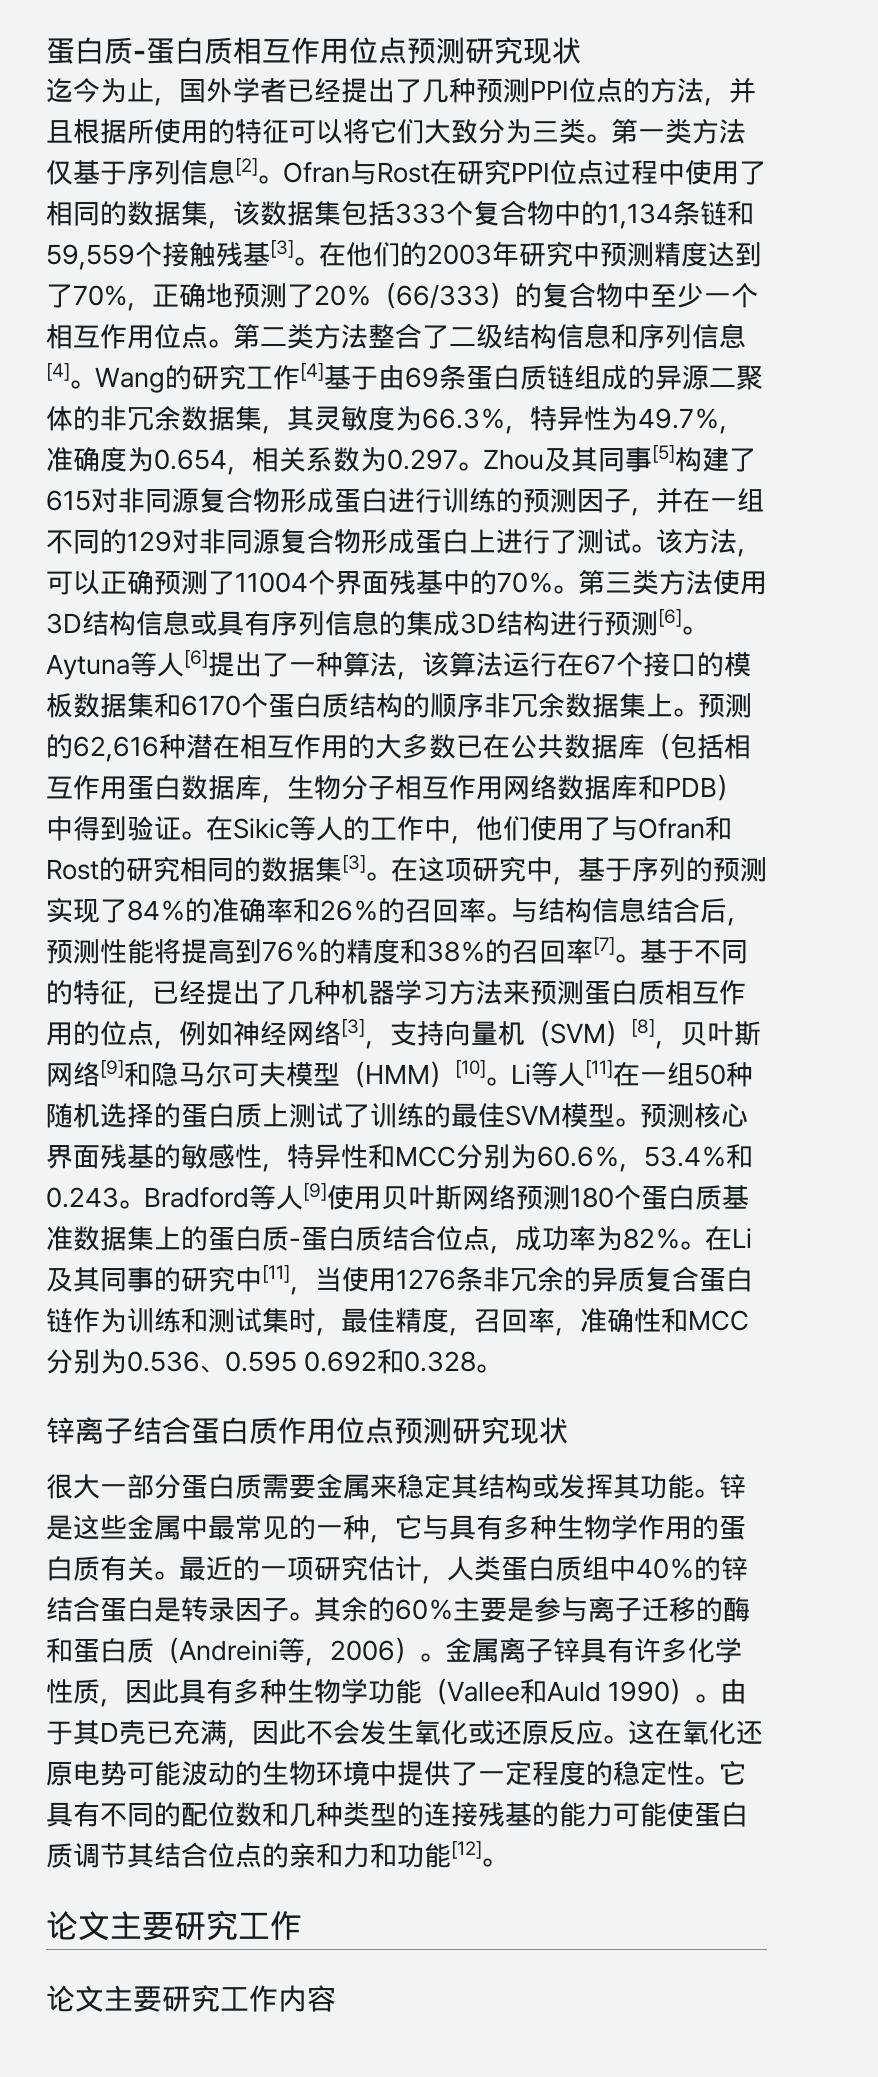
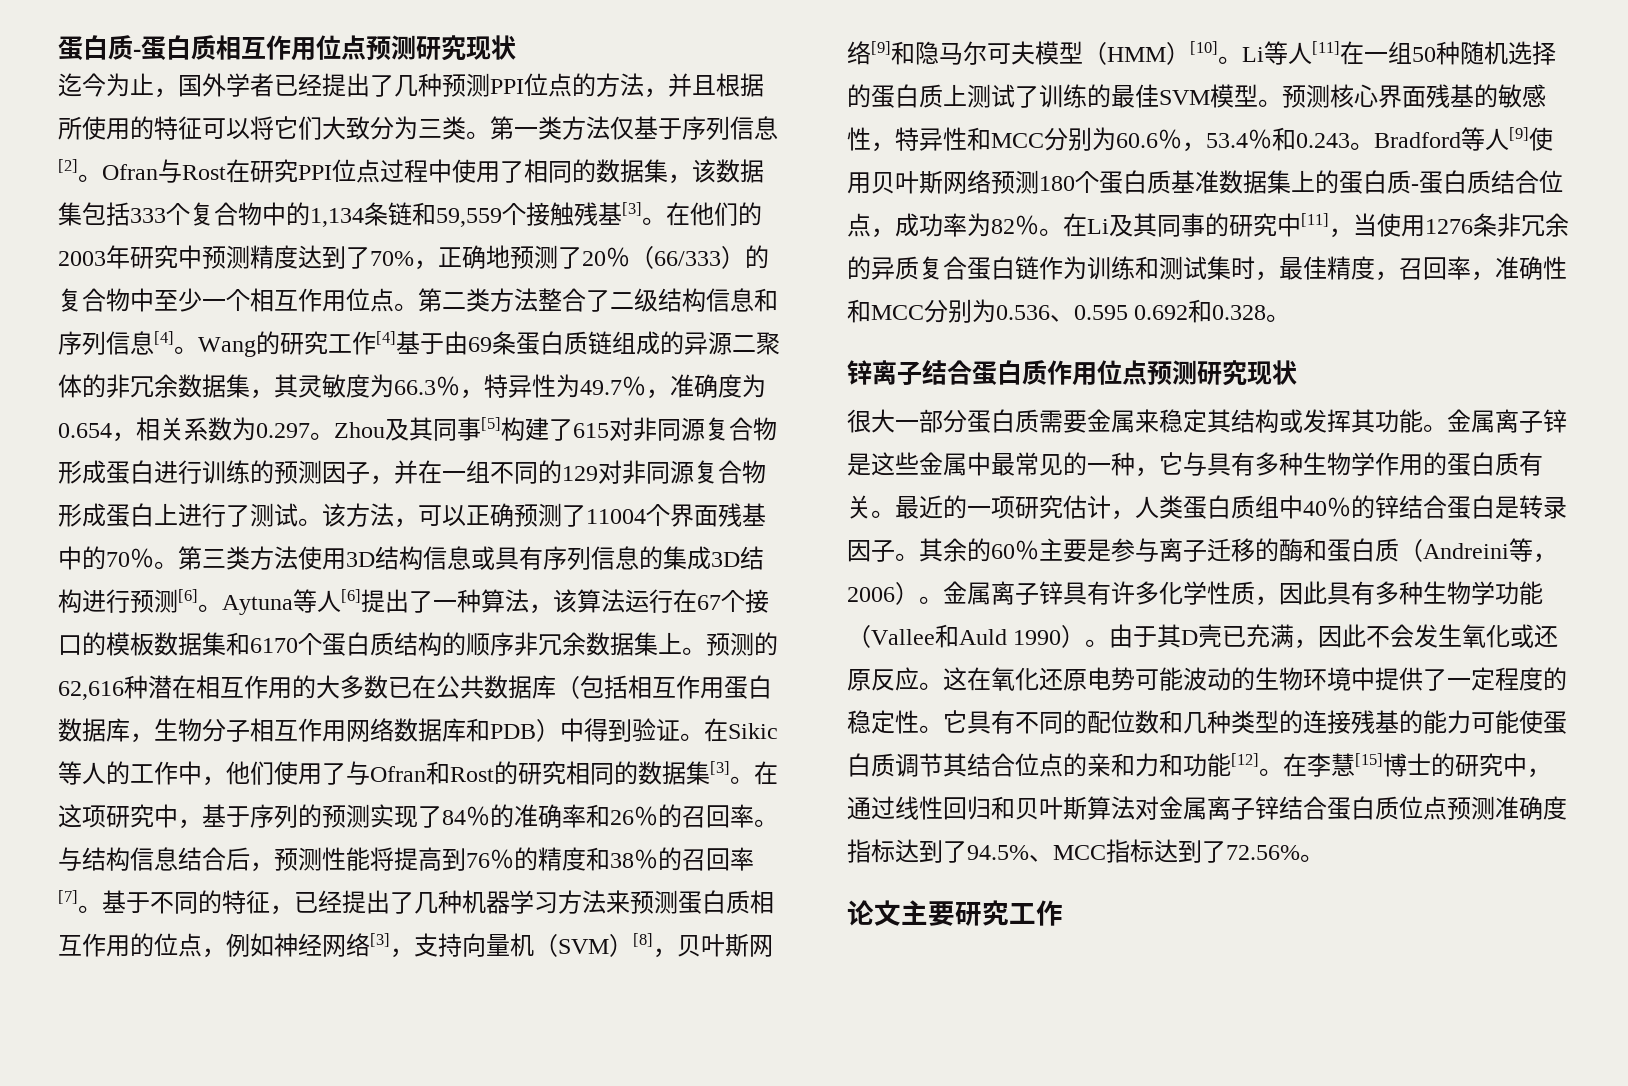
- 锌是这些金属中最常见的一种，它与具有多种生物学作用的蛋白质有关。
+ 金属离子锌是这些金属中最常见的一种，它与具有多种生物学作用的蛋白质有关。
- 它具有不同的配位数和几种类型的连接残基的能力可能使蛋白质调节其结合位点的亲和力和功能[12]。
+ 它具有不同的配位数和几种类型的连接残基的能力可能使蛋白质调节其结合位点的亲和力和功能[12]。在李慧[15]博士的研究中，通过线性回归和贝叶斯算法对金属离子锌结合蛋白质位点预测准确度指标达到了94.5%、MCC指标达到了72.56%。
  论文主要研究工作
- 论文主要研究工作内容

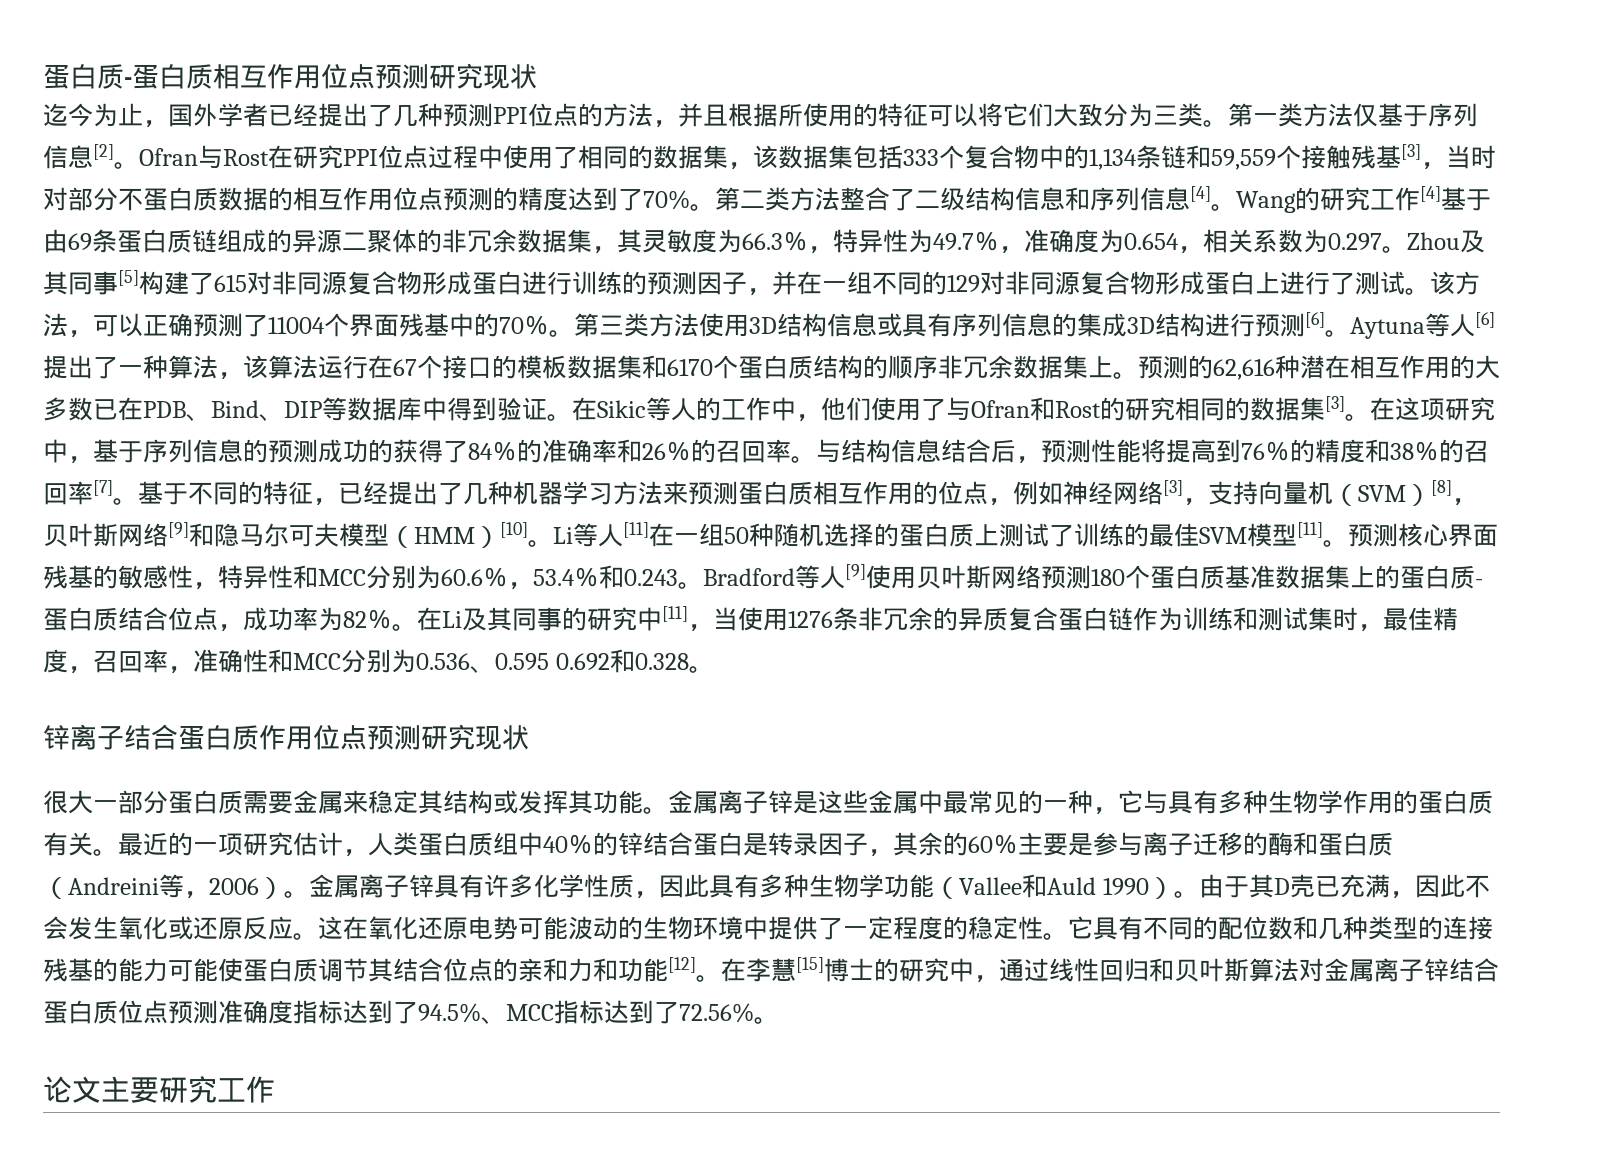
- Ofran与Rost在研究PPI位点过程中使用了相同的数据集，该数据集包括333个复合物中的1,134条链和59,559个接触残基[3]。在他们的2003年研究中预测精度达到了70%，正确地预测了20％（66/333）的复合物中至少一个相互作用位点。
+ Ofran与Rost在研究PPI位点过程中使用了相同的数据集，该数据集包括333个复合物中的1,134条链和59,559个接触残基[3]，当时对部分不蛋白质数据的相互作用位点预测的精度达到了70%。
- 预测的62,616种潜在相互作用的大多数已在公共数据库（包括相互作用蛋白数据库，生物分子相互作用网络数据库和PDB）中得到验证。
+ 预测的62,616种潜在相互作用的大多数已在PDB、Bind、DIP等数据库中得到验证。
- 在这项研究中，基于序列的预测实现了84％的准确率和26％的召回率。
+ 在这项研究中，基于序列信息的预测成功的获得了84％的准确率和26％的召回率。
- Li等人[11]在一组50种随机选择的蛋白质上测试了训练的最佳SVM模型。
+ Li等人[11]在一组50种随机选择的蛋白质上测试了训练的最佳SVM模型[11]。
- 最近的一项研究估计，人类蛋白质组中40％的锌结合蛋白是转录因子。其余的60％主要是参与离子迁移的酶和蛋白质（Andreini等，2006）。
+ 最近的一项研究估计，人类蛋白质组中40％的锌结合蛋白是转录因子，其余的60％主要是参与离子迁移的酶和蛋白质（Andreini等，2006）。

